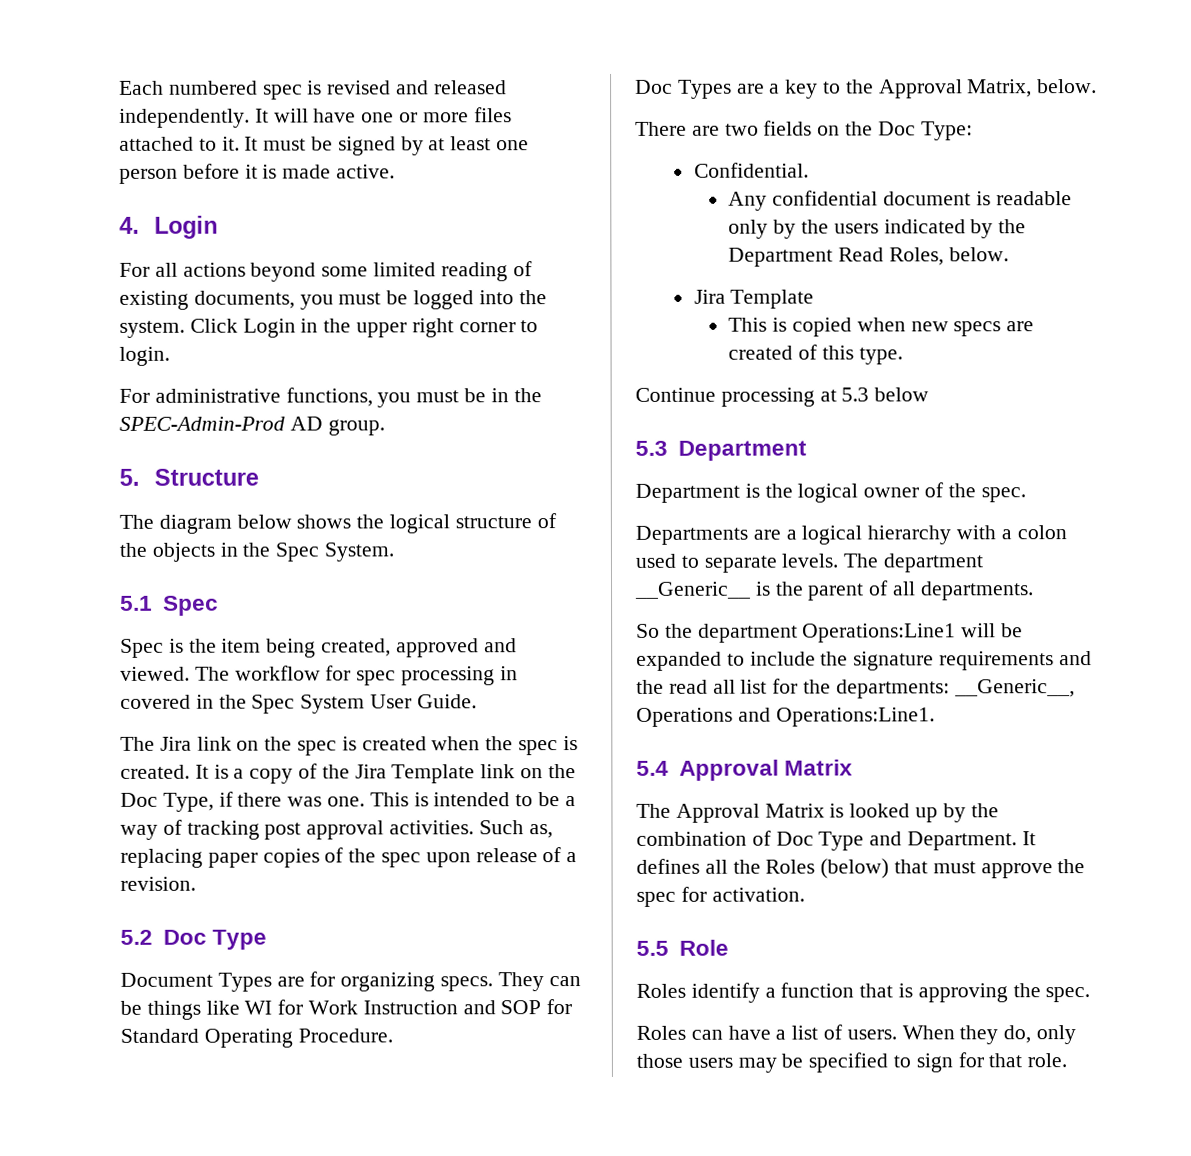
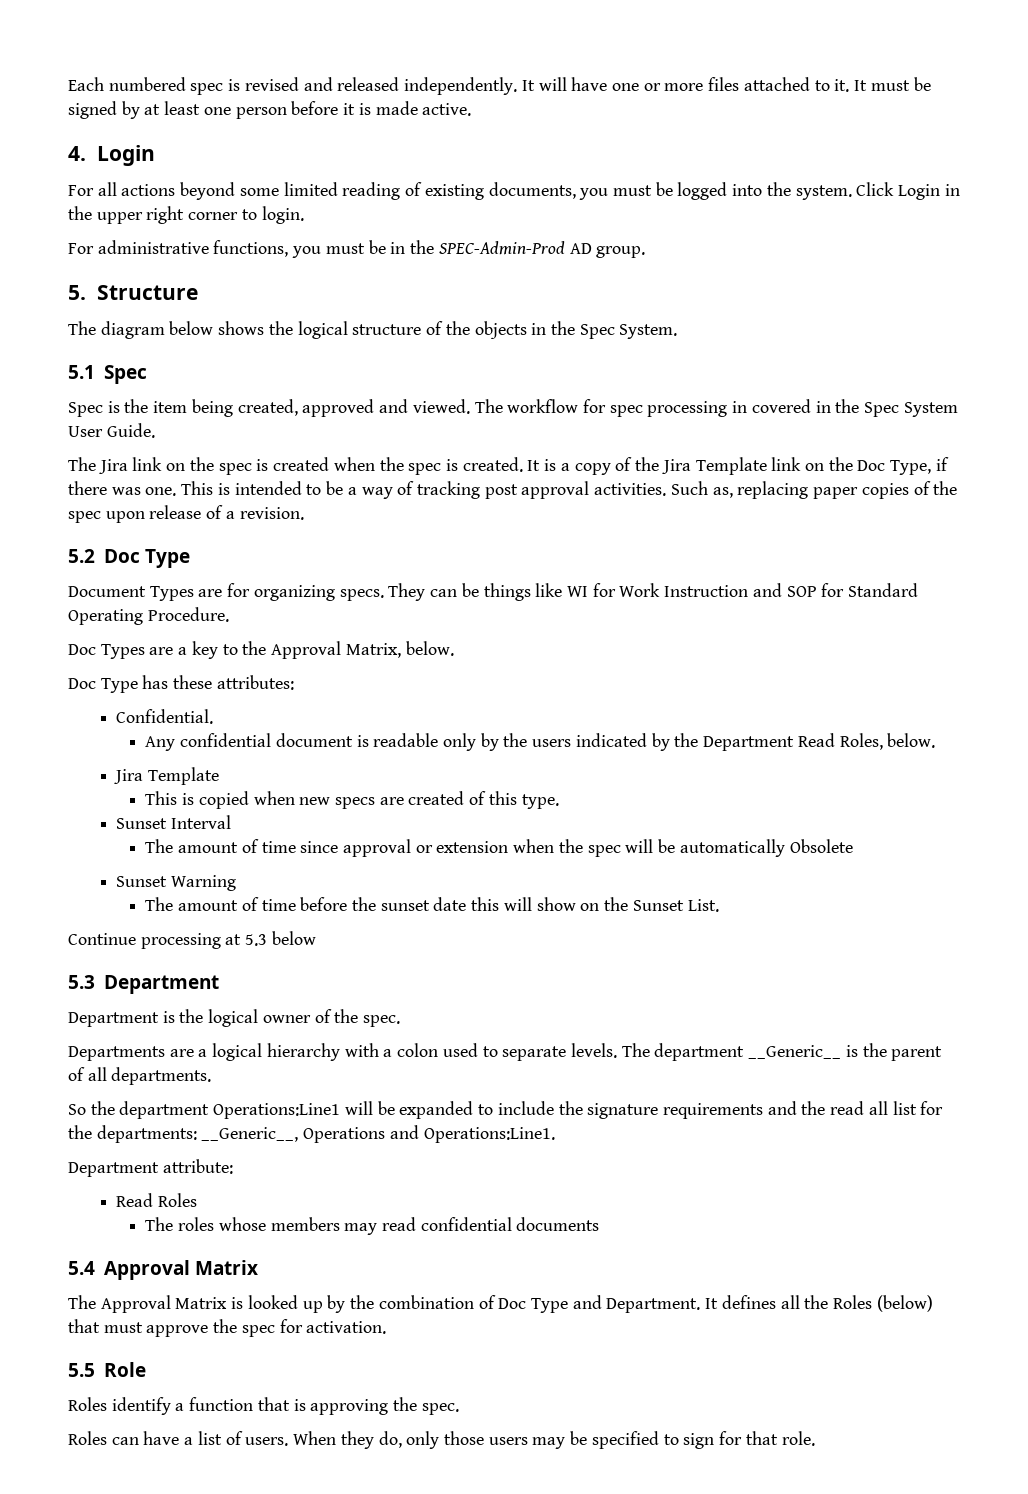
- There are two fields on the Doc Type:
+ Doc Type has these attributes:
+ Sunset Interval
+ The amount of time since approval or extension when the spec will be automatically Obsolete
+ Sunset Warning
+ The amount of time before the sunset date this will show on the Sunset List.
+ Department attribute:
+ Read Roles
+ The roles whose members may read confidential documents

